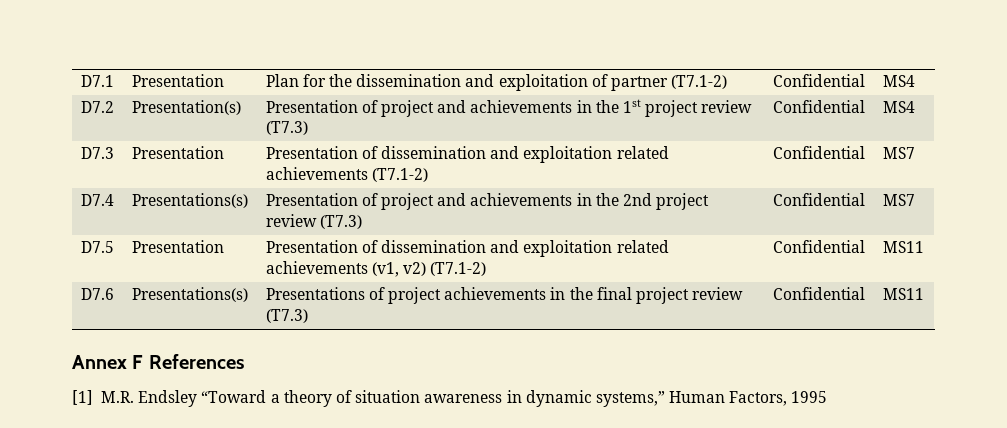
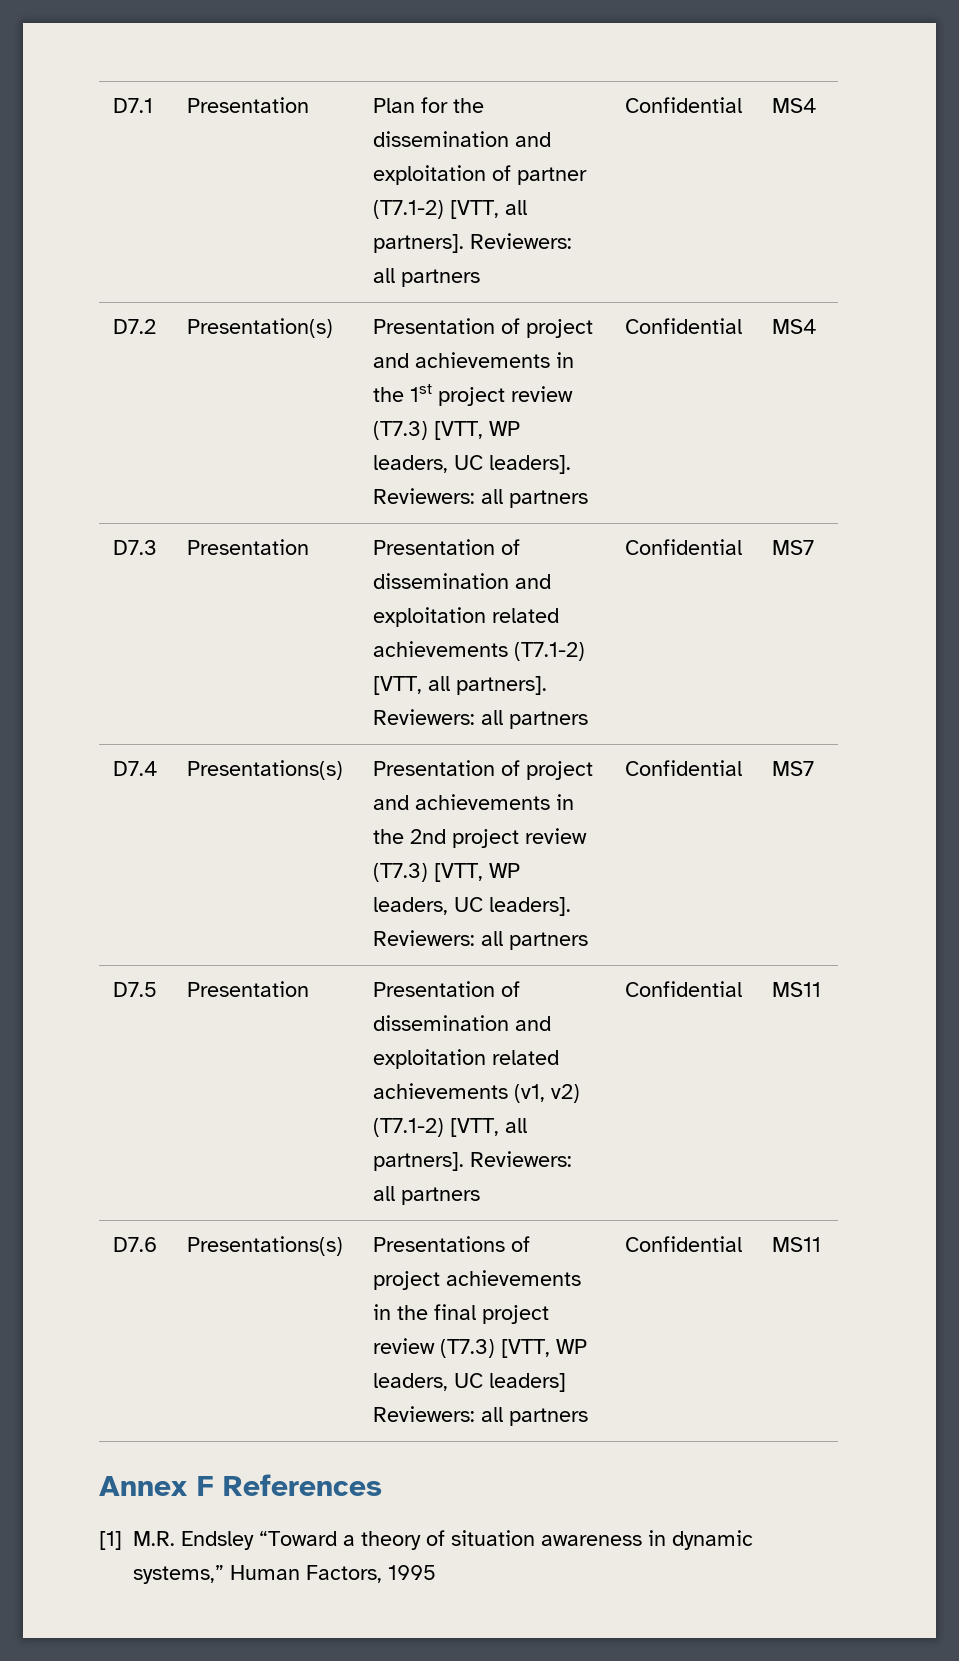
- D7.1 | Presentation | Plan for the dissemination and exploitation of partner (T7.1-2) | Confidential | MS4
+ D7.1 | Presentation | Plan for the dissemination and exploitation of partner (T7.1-2) [VTT, all partners]. Reviewers: all partners | Confidential | MS4
- D7.2 | Presentation(s) | Presentation of project and achievements in the 1st project review (T7.3) | Confidential | MS4
+ D7.2 | Presentation(s) | Presentation of project and achievements in the 1st project review (T7.3) [VTT, WP leaders, UC leaders]. Reviewers: all partners | Confidential | MS4
- D7.3 | Presentation | Presentation of dissemination and exploitation related achievements (T7.1-2) | Confidential | MS7
+ D7.3 | Presentation | Presentation of dissemination and exploitation related achievements (T7.1-2) [VTT, all partners]. Reviewers: all partners | Confidential | MS7
- D7.4 | Presentations(s) | Presentation of project and achievements in the 2nd project review (T7.3) | Confidential | MS7
+ D7.4 | Presentations(s) | Presentation of project and achievements in the 2nd project review (T7.3) [VTT, WP leaders, UC leaders]. Reviewers: all partners | Confidential | MS7
- D7.5 | Presentation | Presentation of dissemination and exploitation related achievements (v1, v2) (T7.1-2) | Confidential | MS11
+ D7.5 | Presentation | Presentation of dissemination and exploitation related achievements (v1, v2) (T7.1-2) [VTT, all partners]. Reviewers: all partners | Confidential | MS11
- D7.6 | Presentations(s) | Presentations of project achievements in the final project review (T7.3) | Confidential | MS11
+ D7.6 | Presentations(s) | Presentations of project achievements in the final project review (T7.3) [VTT, WP leaders, UC leaders] Reviewers: all partners | Confidential | MS11

